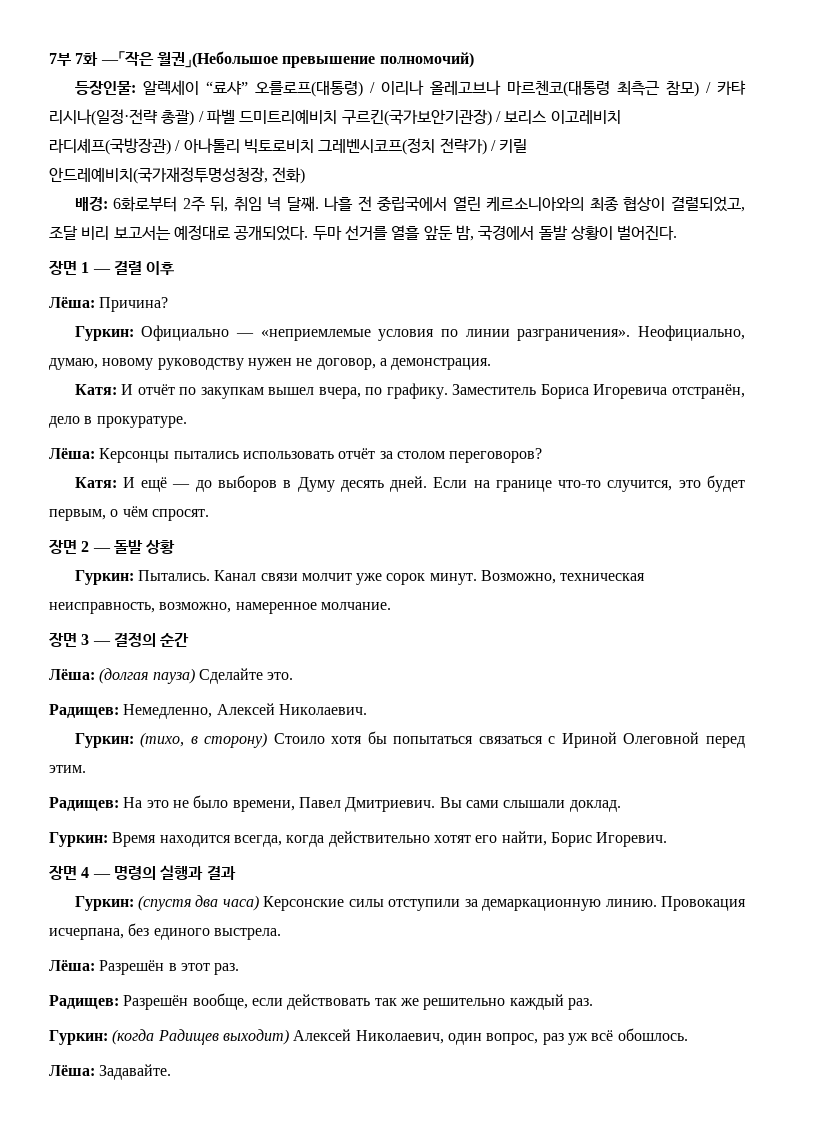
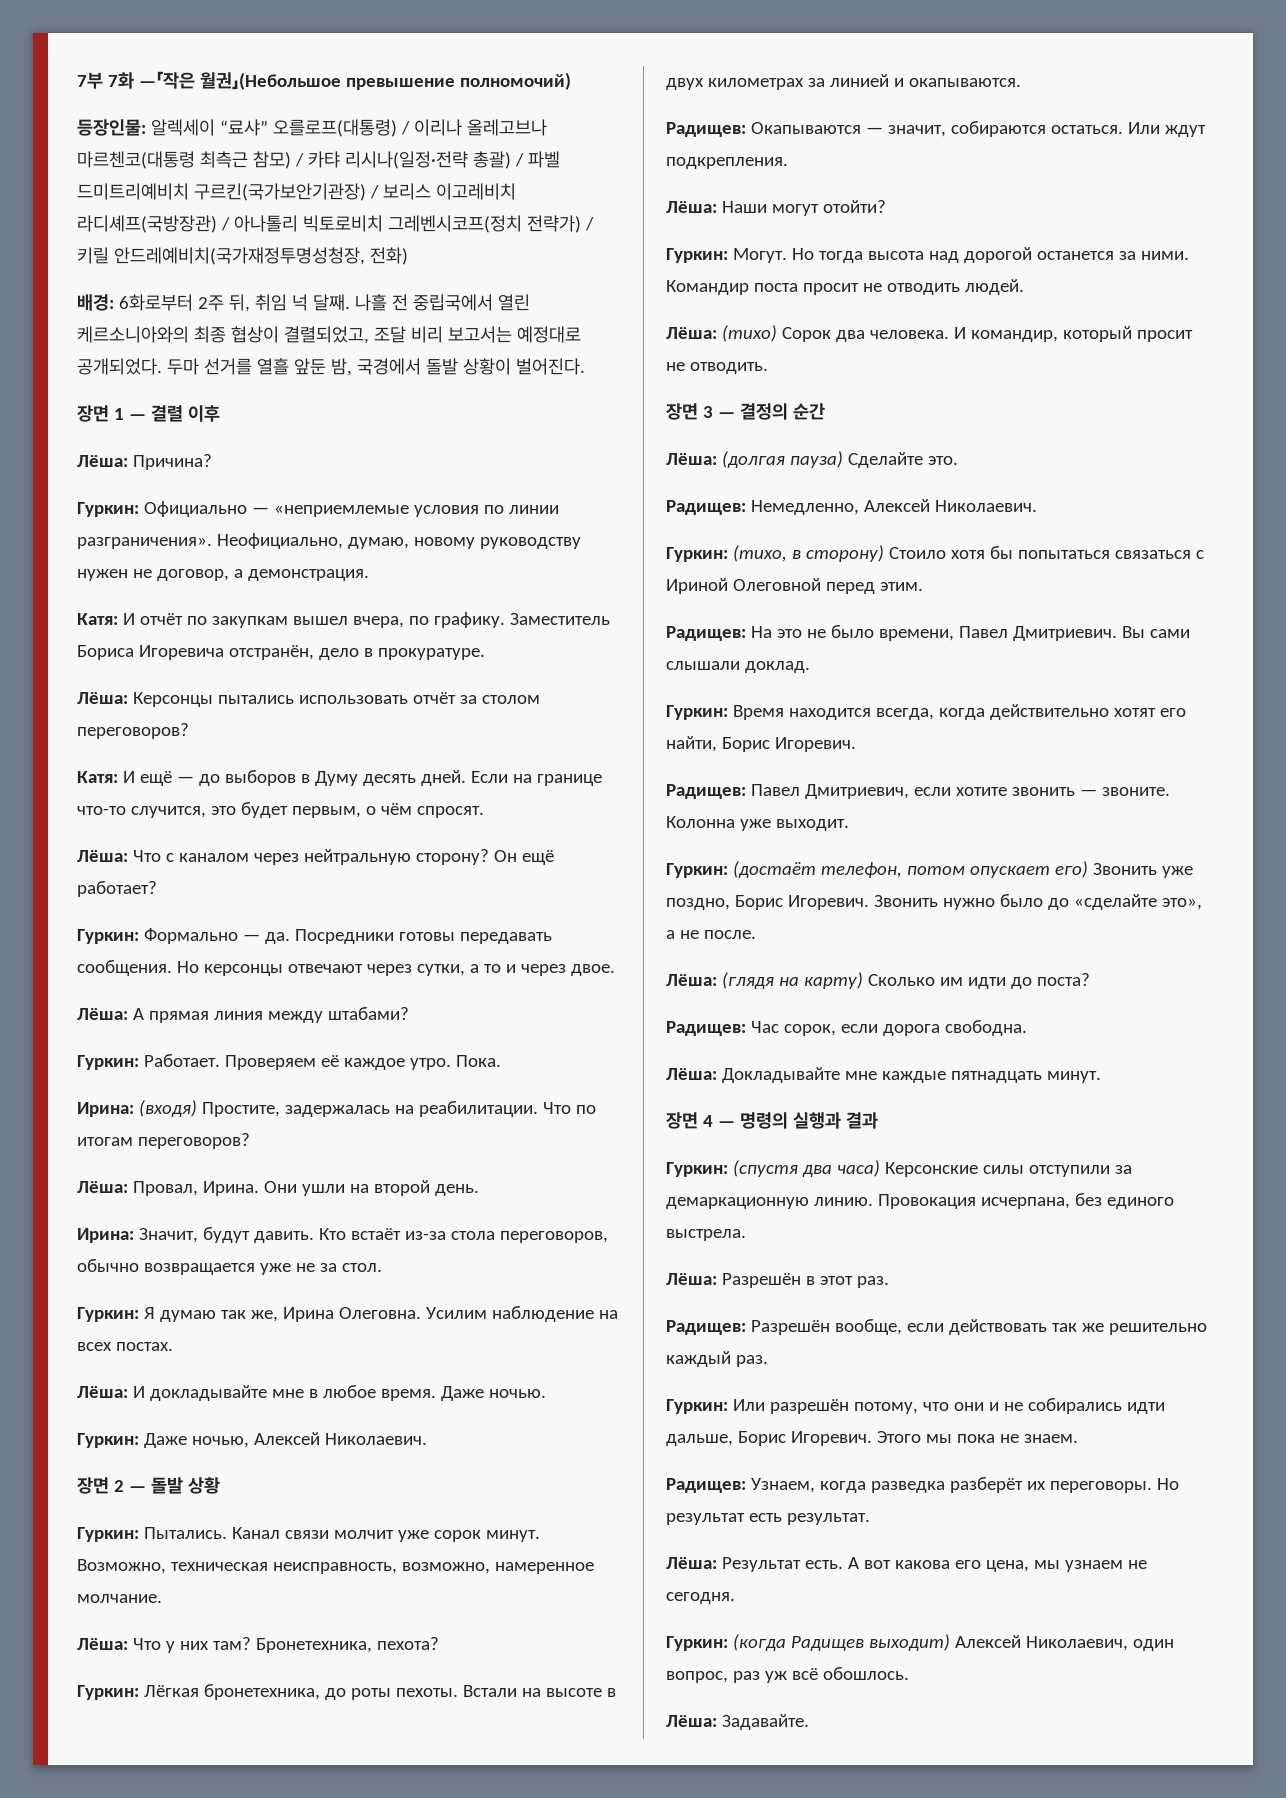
+ Лёша: Что с каналом через нейтральную сторону? Он ещё работает?
+ Гуркин: Формально — да. Посредники готовы передавать сообщения. Но керсонцы отвечают через сутки, а то и через двое.
+ Лёша: А прямая линия между штабами?
+ Гуркин: Работает. Проверяем её каждое утро. Пока.
+ Ирина: (входя) Простите, задержалась на реабилитации. Что по итогам переговоров?
+ Лёша: Провал, Ирина. Они ушли на второй день.
+ Ирина: Значит, будут давить. Кто встаёт из-за стола переговоров, обычно возвращается уже не за стол.
+ Гуркин: Я думаю так же, Ирина Олеговна. Усилим наблюдение на всех постах.
+ Лёша: И докладывайте мне в любое время. Даже ночью.
+ Гуркин: Даже ночью, Алексей Николаевич.
+ Лёша: Что у них там? Бронетехника, пехота?
+ Гуркин: Лёгкая бронетехника, до роты пехоты. Встали на высоте в двух километрах за линией и окапываются.
+ Радищев: Окапываются — значит, собираются остаться. Или ждут подкрепления.
+ Лёша: Наши могут отойти?
+ Гуркин: Могут. Но тогда высота над дорогой останется за ними. Командир поста просит не отводить людей.
+ Лёша: (тихо) Сорок два человека. И командир, который просит не отводить.
+ Радищев: Павел Дмитриевич, если хотите звонить — звоните. Колонна уже выходит.
+ Гуркин: (достаёт телефон, потом опускает его) Звонить уже поздно, Борис Игоревич. Звонить нужно было до «сделайте это», а не после.
+ Лёша: (глядя на карту) Сколько им идти до поста?
+ Радищев: Час сорок, если дорога свободна.
+ Лёша: Докладывайте мне каждые пятнадцать минут.
+ Гуркин: Или разрешён потому, что они и не собирались идти дальше, Борис Игоревич. Этого мы пока не знаем.
+ Радищев: Узнаем, когда разведка разберёт их переговоры. Но результат есть результат.
+ Лёша: Результат есть. А вот какова его цена, мы узнаем не сегодня.

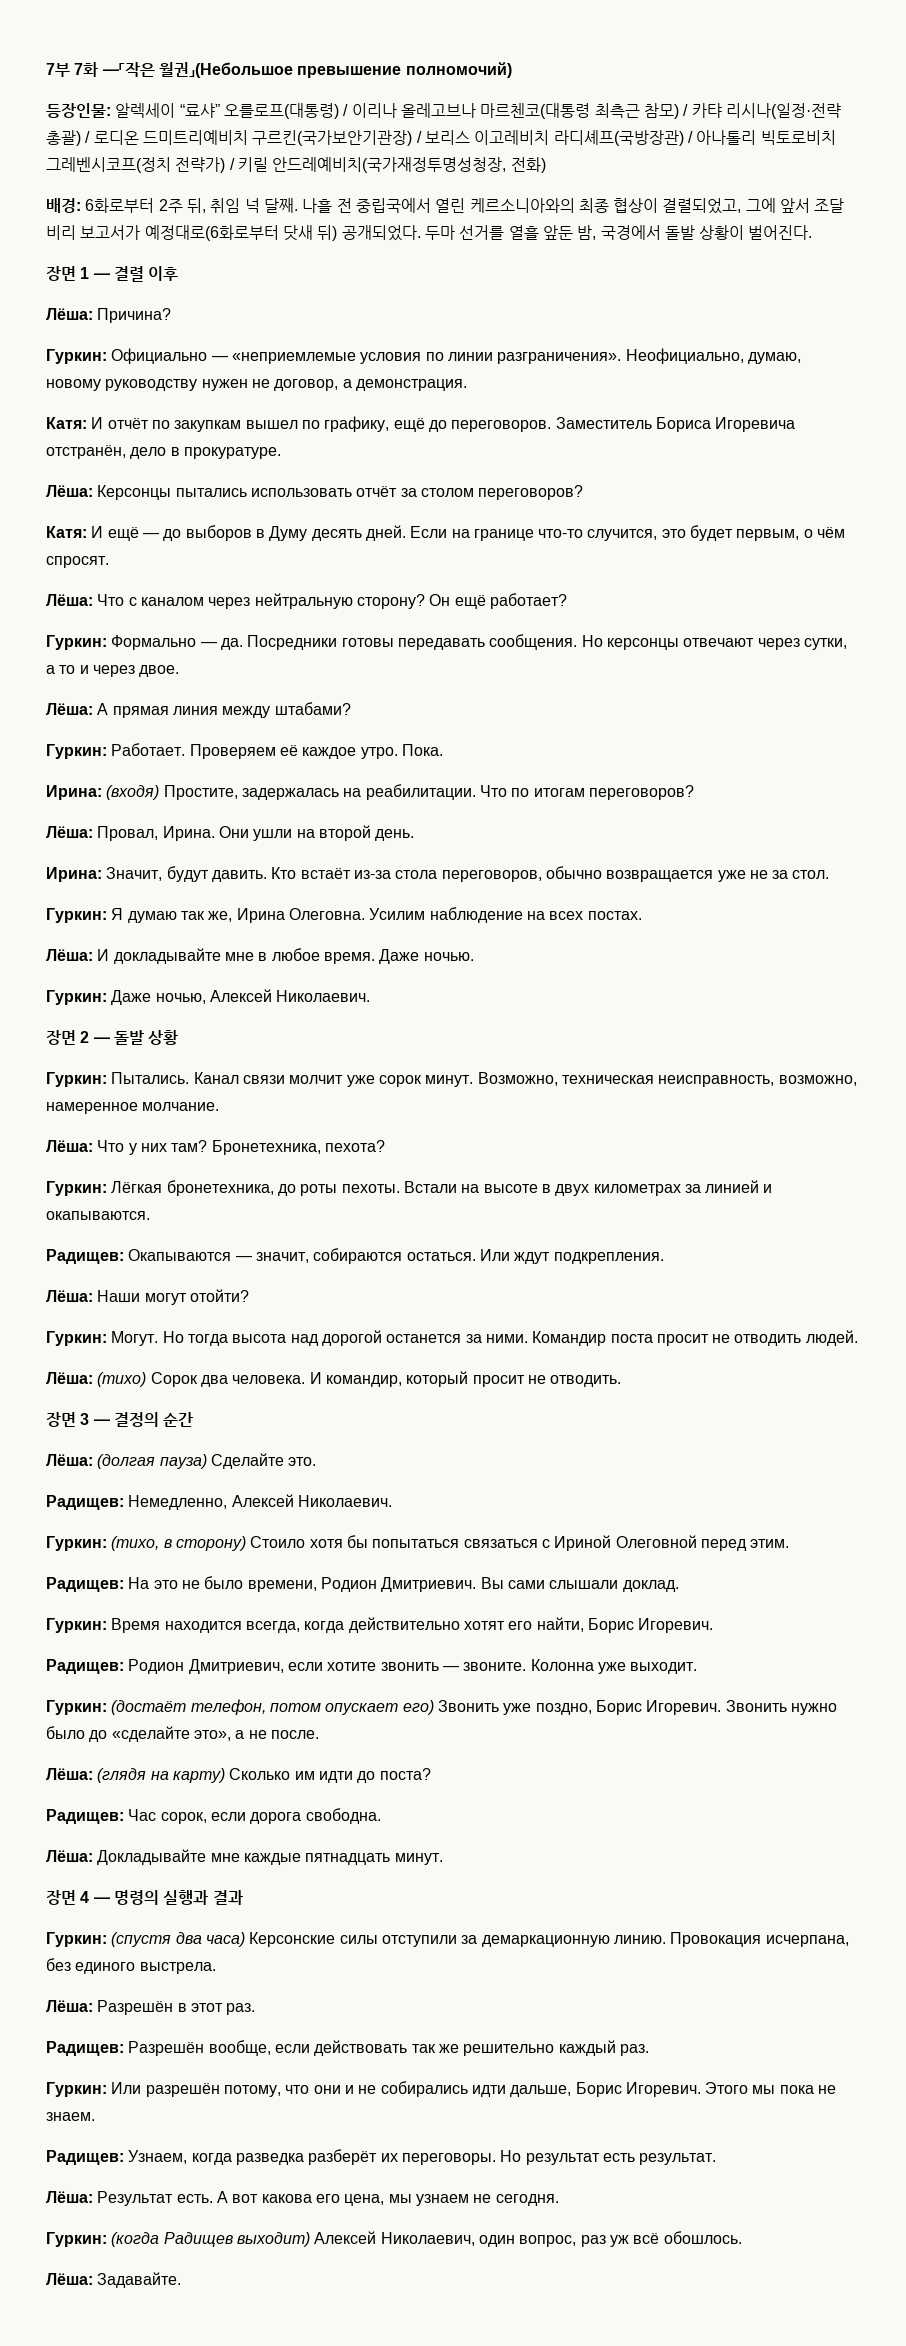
- 등장인물: 알렉세이 “료샤” 오를로프(대통령) / 이리나 올레고브나 마르첸코(대통령 최측근 참모) / 카탸 리시나(일정·전략 총괄) / 파벨 드미트리예비치 구르킨(국가보안기관장) / 보리스 이고레비치 라디셰프(국방장관) / 아나톨리 빅토로비치 그레벤시코프(정치 전략가) / 키릴 안드레예비치(국가재정투명성청장, 전화)
+ 등장인물: 알렉세이 “료샤” 오를로프(대통령) / 이리나 올레고브나 마르첸코(대통령 최측근 참모) / 카탸 리시나(일정·전략 총괄) / 로디온 드미트리예비치 구르킨(국가보안기관장) / 보리스 이고레비치 라디셰프(국방장관) / 아나톨리 빅토로비치 그레벤시코프(정치 전략가) / 키릴 안드레예비치(국가재정투명성청장, 전화)
- 나흘 전 중립국에서 열린 케르소니아와의 최종 협상이 결렬되었고, 조달 비리 보고서는 예정대로 공개되었다.
+ 나흘 전 중립국에서 열린 케르소니아와의 최종 협상이 결렬되었고, 그에 앞서 조달 비리 보고서가 예정대로(6화로부터 닷새 뒤) 공개되었다.
- Катя: И отчёт по закупкам вышел вчера, по графику.
+ Катя: И отчёт по закупкам вышел по графику, ещё до переговоров.
- Радищев: На это не было времени, Павел Дмитриевич.
+ Радищев: На это не было времени, Родион Дмитриевич.
- Радищев: Павел Дмитриевич, если хотите звонить — звоните.
+ Радищев: Родион Дмитриевич, если хотите звонить — звоните.

